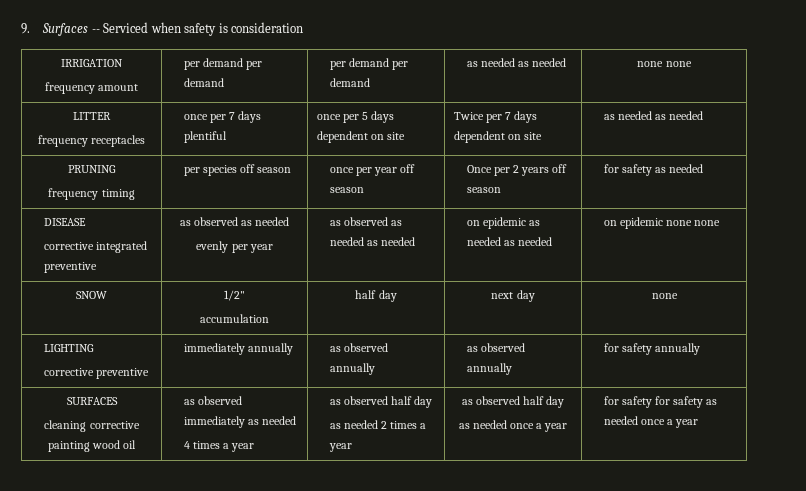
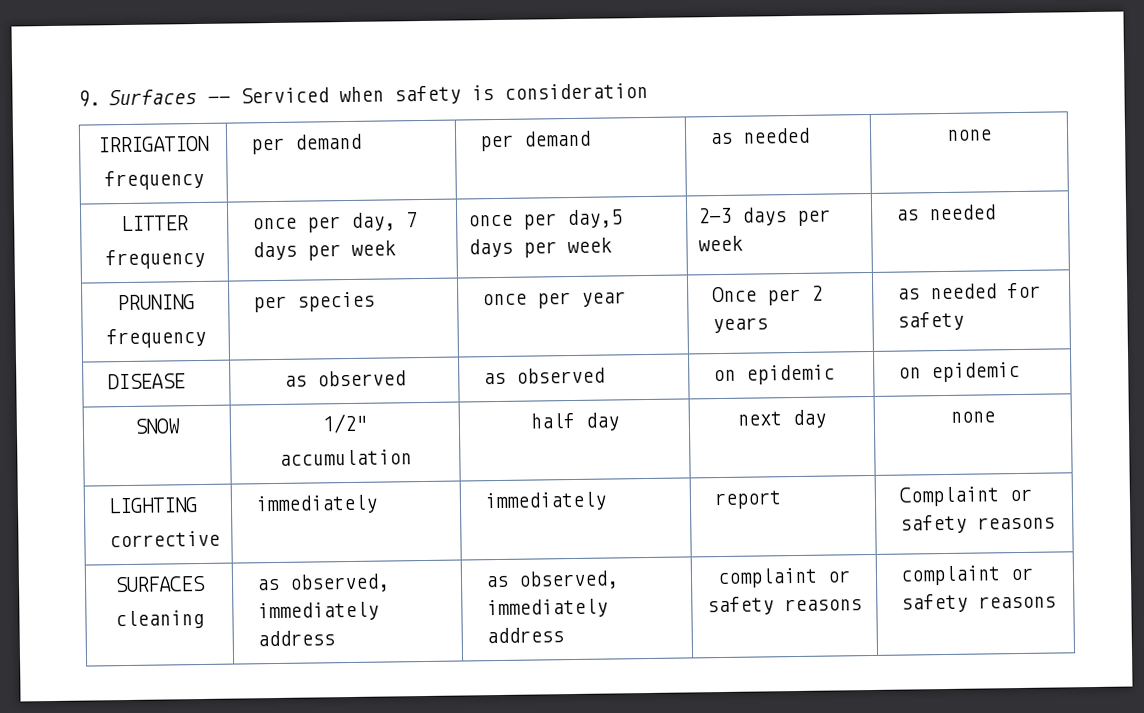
  IRRIGATION
- frequency amount | per demand per demand | per demand per demand | as needed as needed | none none
+ frequency | per demand | per demand | as needed | none
  LITTER
- frequency receptacles | once per 7 days plentiful | once per 5 days dependent on site | Twice per 7 days dependent on site | as needed as needed
+ frequency | once per day, 7 days per week | once per day,5 days per week | 2-3 days per week | as needed
  PRUNING
- frequency timing | per species off season | once per year off season | Once per 2 years off season | for safety as needed
+ frequency | per species | once per year | Once per 2 years | as needed for safety
- DISEASE
- corrective integrated preventive | as observed as needed
- evenly per year | as observed as needed as needed | on epidemic as needed as needed | on epidemic none none
+ DISEASE | as observed | as observed | on epidemic | on epidemic
  LIGHTING
- corrective preventive | immediately annually | as observed annually | as observed annually | for safety annually
+ corrective | immediately | immediately | report | Complaint or safety reasons
  SURFACES
- cleaning corrective painting wood oil | as observed immediately as needed
- 4 times a year | as observed half day
- as needed 2 times a year | as observed half day
- as needed once a year | for safety for safety as needed once a year
+ cleaning | as observed, immediately address | as observed, immediately address | complaint or safety reasons | complaint or safety reasons

